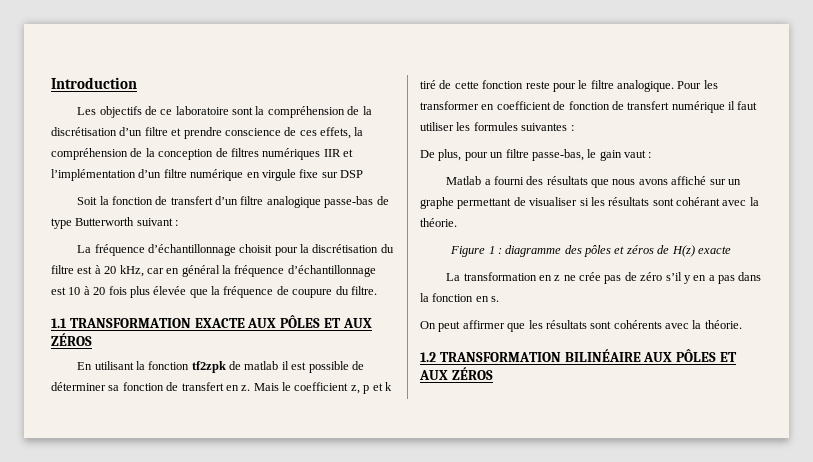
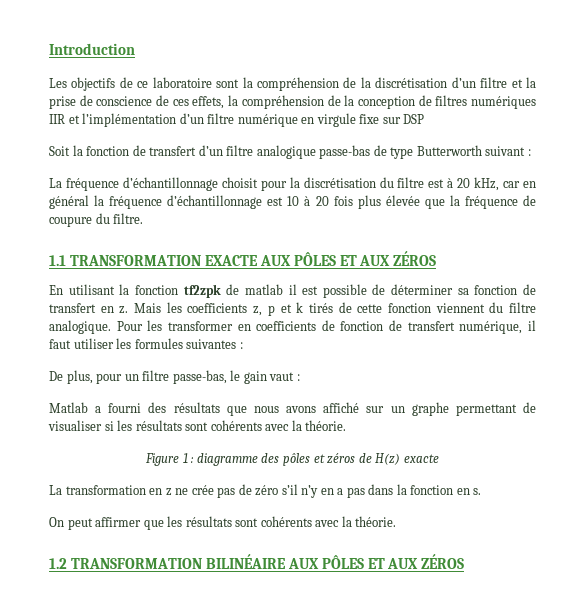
- Les objectifs de ce laboratoire sont la compréhension de la discrétisation d’un filtre et prendre conscience de ces effets, la compréhension de la conception de filtres numériques IIR et l’implémentation d’un filtre numérique en virgule fixe sur DSP
+ Les objectifs de ce laboratoire sont la compréhension de la discrétisation d’un filtre et la prise de conscience de ces effets, la compréhension de la conception de filtres numériques IIR et l’implémentation d’un filtre numérique en virgule fixe sur DSP
- Mais le coefficient z, p et k tiré de cette fonction reste pour le filtre analogique.
+ Mais les coefficients z, p et k tirés de cette fonction viennent du filtre analogique.
- Pour les transformer en coefficient de fonction de transfert numérique il faut utiliser les formules suivantes :
+ Pour les transformer en coefficients de fonction de transfert numérique, il faut utiliser les formules suivantes :
- Matlab a fourni des résultats que nous avons affiché sur un graphe permettant de visualiser si les résultats sont cohérant avec la théorie.
+ Matlab a fourni des résultats que nous avons affiché sur un graphe permettant de visualiser si les résultats sont cohérents avec la théorie.
- La transformation en z ne crée pas de zéro s’il y en a pas dans la fonction en s.
+ La transformation en z ne crée pas de zéro s’il n’y en a pas dans la fonction en s.

